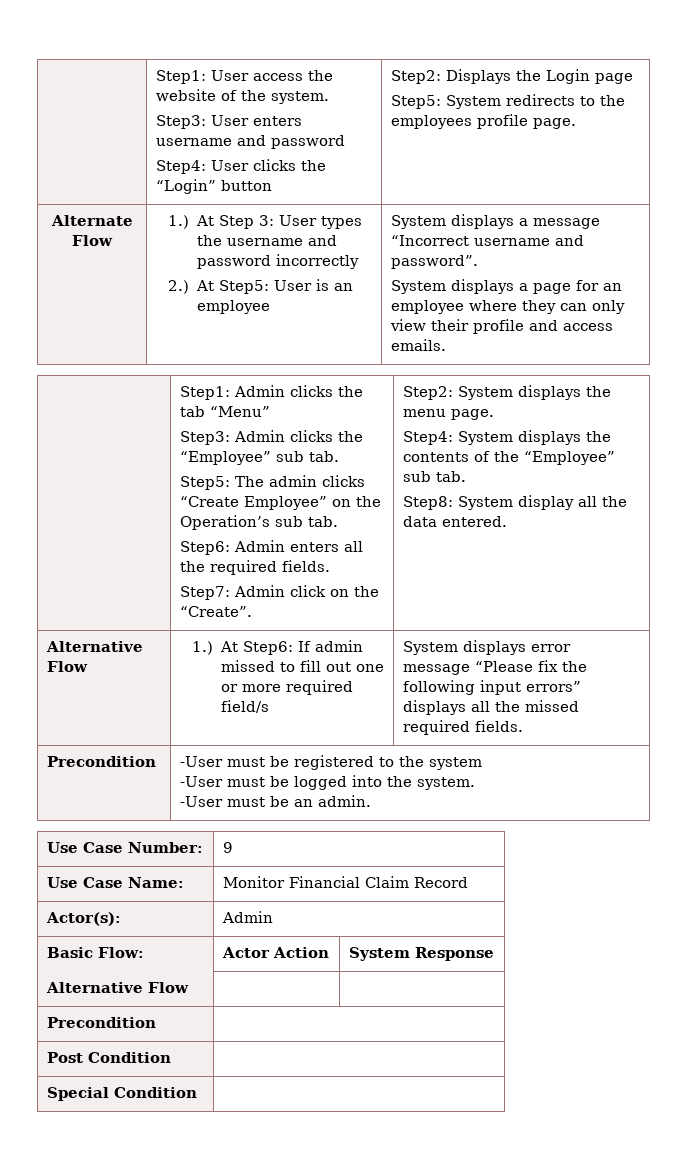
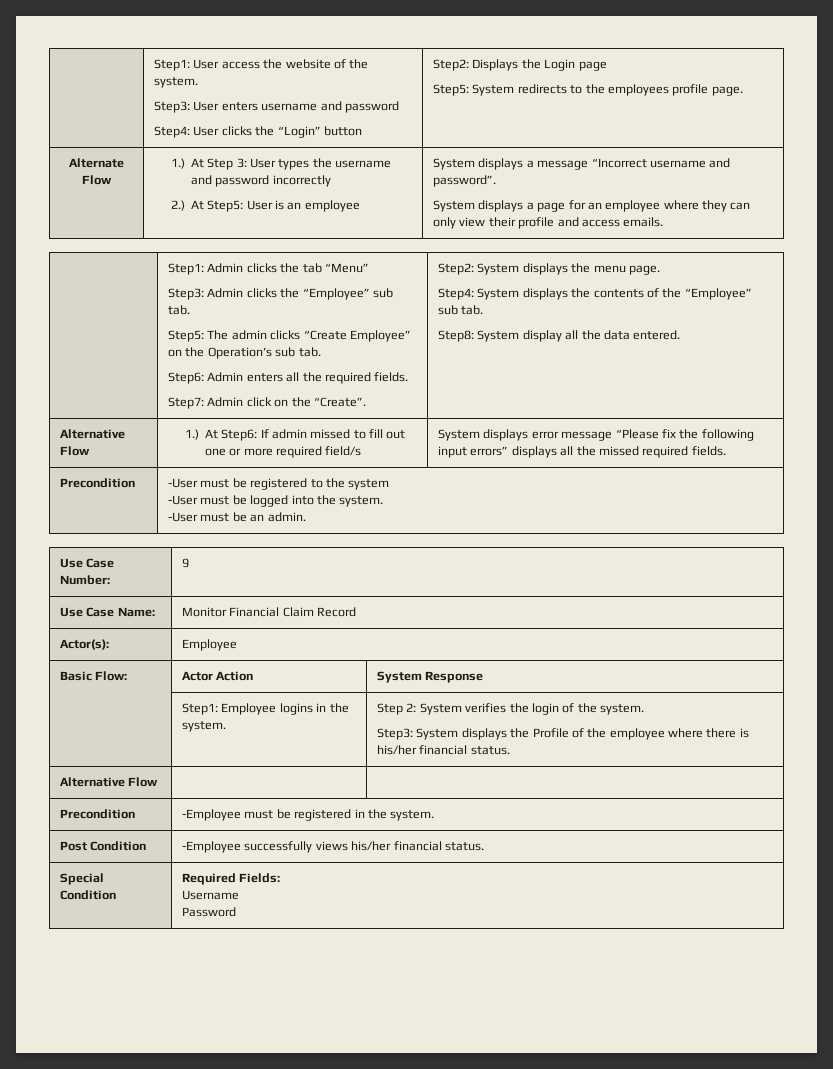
- Actor(s): | Admin
+ Actor(s): | Employee
+ | Step1: Employee logins in the system. | Step 2: System verifies the login of the system.
+ Step3: System displays the Profile of the employee where there is his/her financial status.
  Alternative Flow | |
- Precondition |
- Post Condition |
- Special Condition |
+ Precondition | -Employee must be registered in the system.
+ Post Condition | -Employee successfully views his/her financial status.
+ Special Condition | Required Fields:
+ Username
+ Password

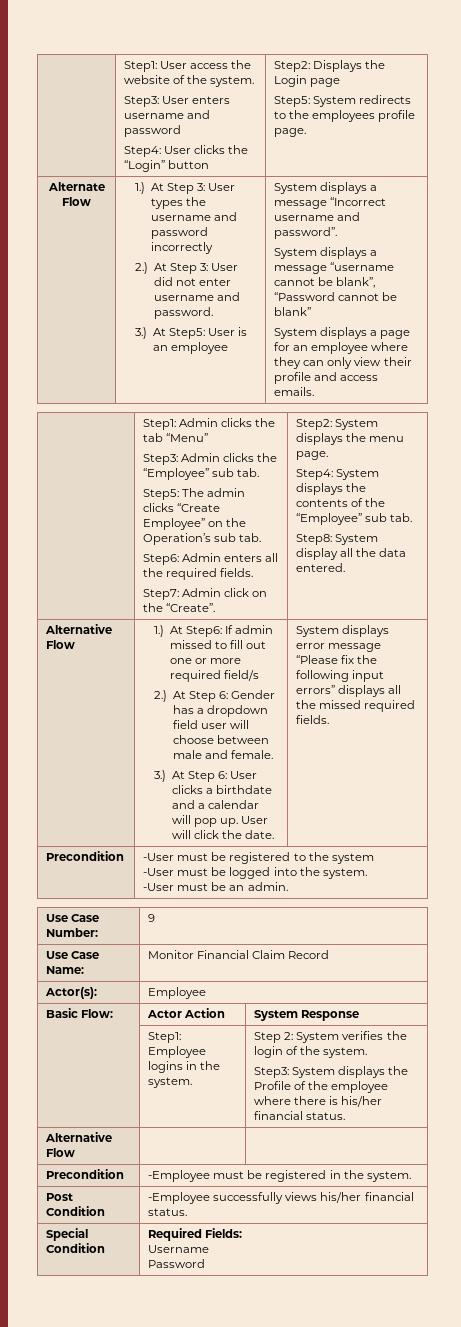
- 2.) At Step5: User is an employee
+ 2.) At Step 3: User did not enter username and password.
+ 3.) At Step5: User is an employee
+ System displays a message “username cannot be blank”, “Password cannot be blank”
+ 2.) At Step 6: Gender has a dropdown field user will choose between male and female.
+ 3.) At Step 6: User clicks a birthdate and a calendar will pop up. User will click the date.

